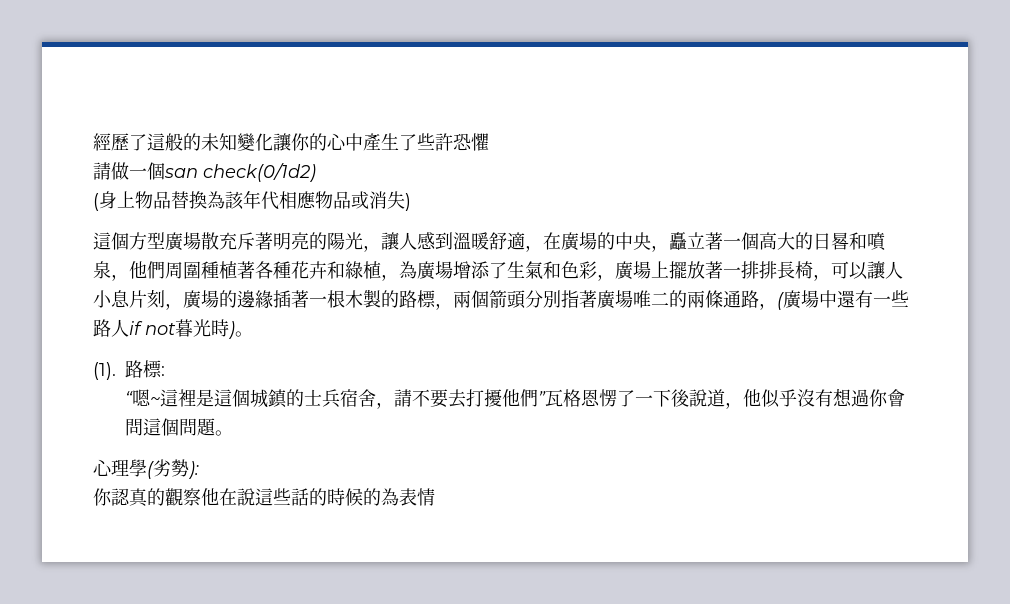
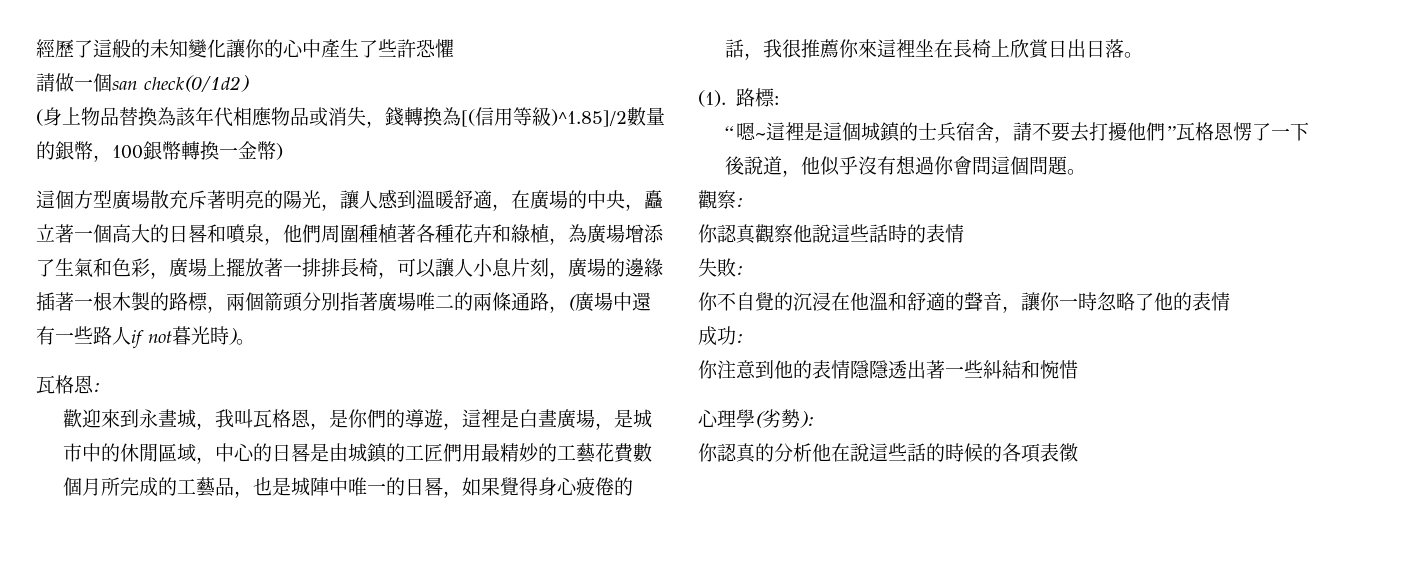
- (身上物品替換為該年代相應物品或消失)
+ (身上物品替換為該年代相應物品或消失，錢轉換為[(信用等級)^1.85]/2數量的銀幣，100銀幣轉換一金幣)
+ 瓦格恩:
+ 歡迎來到永晝城，我叫瓦格恩，是你們的導遊，這裡是白晝廣場，是城市中的休閒區域，中心的日晷是由城鎮的工匠們用最精妙的工藝花費數個月所完成的工藝品，也是城陣中唯一的日晷，如果覺得身心疲倦的話，我很推薦你來這裡坐在長椅上欣賞日出日落。
+ 觀察:
+ 你認真觀察他說這些話時的表情
+ 失敗:
+ 你不自覺的沉浸在他溫和舒適的聲音，讓你一時忽略了他的表情
+ 成功:
+ 你注意到他的表情隱隱透出著一些糾結和惋惜
- 你認真的觀察他在說這些話的時候的為表情
+ 你認真的分析他在說這些話的時候的各項表徵

